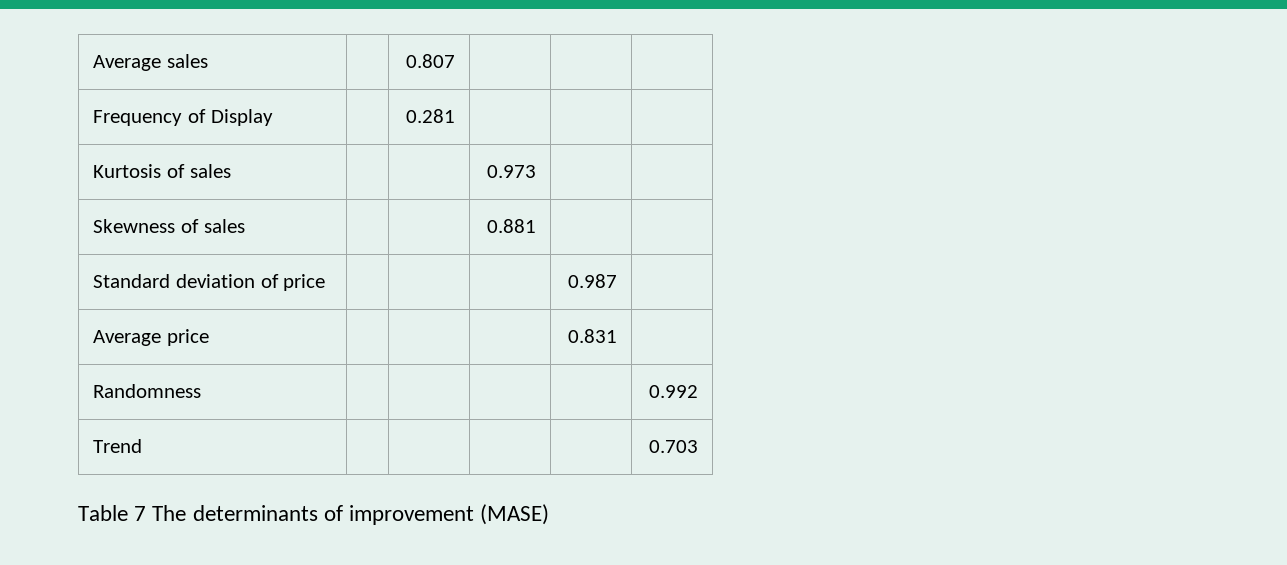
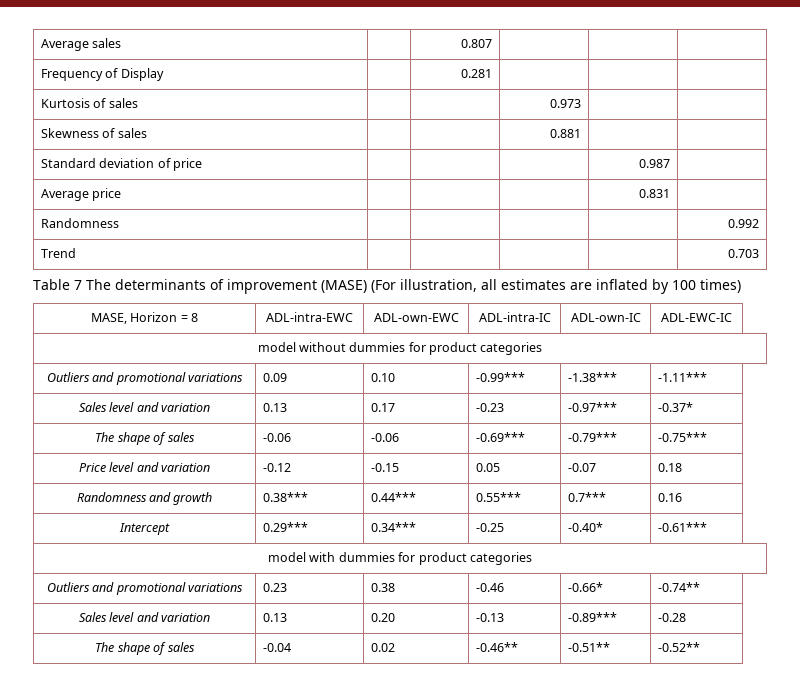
- Table 7 The determinants of improvement (MASE)
+ Table 7 The determinants of improvement (MASE) (For illustration, all estimates are inflated by 100 times)
+ MASE, Horizon = 8 | ADL-intra-EWC | ADL-own-EWC | ADL-intra-IC | ADL-own-IC | ADL-EWC-IC
+ model without dummies for product categories
+ Outliers and promotional variations | 0.09 | 0.10 | -0.99*** | -1.38*** | -1.11***
+ Sales level and variation | 0.13 | 0.17 | -0.23 | -0.97*** | -0.37*
+ The shape of sales | -0.06 | -0.06 | -0.69*** | -0.79*** | -0.75***
+ Price level and variation | -0.12 | -0.15 | 0.05 | -0.07 | 0.18
+ Randomness and growth | 0.38*** | 0.44*** | 0.55*** | 0.7*** | 0.16
+ Intercept | 0.29*** | 0.34*** | -0.25 | -0.40* | -0.61***
+ model with dummies for product categories
+ Outliers and promotional variations | 0.23 | 0.38 | -0.46 | -0.66* | -0.74**
+ Sales level and variation | 0.13 | 0.20 | -0.13 | -0.89*** | -0.28
+ The shape of sales | -0.04 | 0.02 | -0.46** | -0.51** | -0.52**

